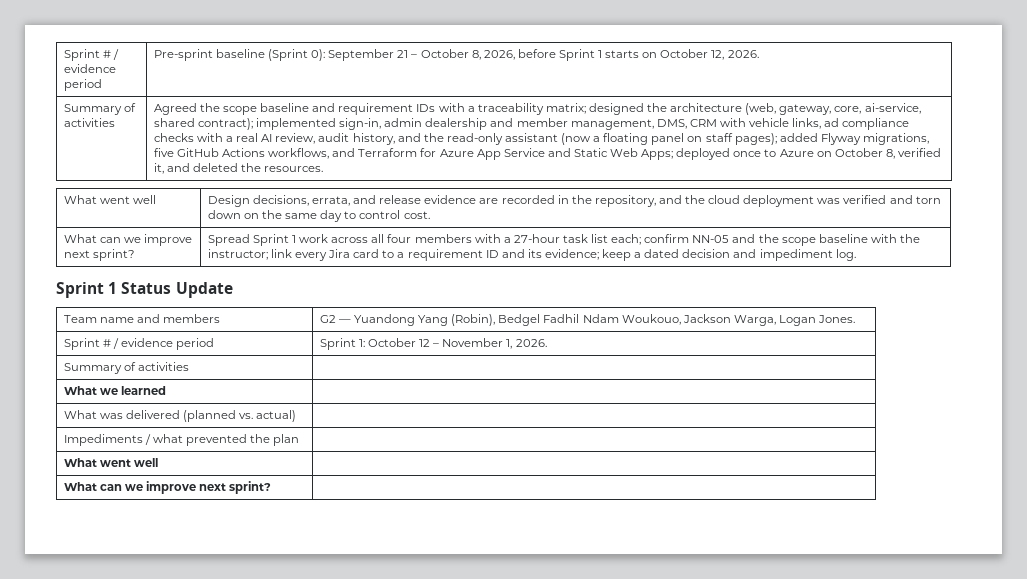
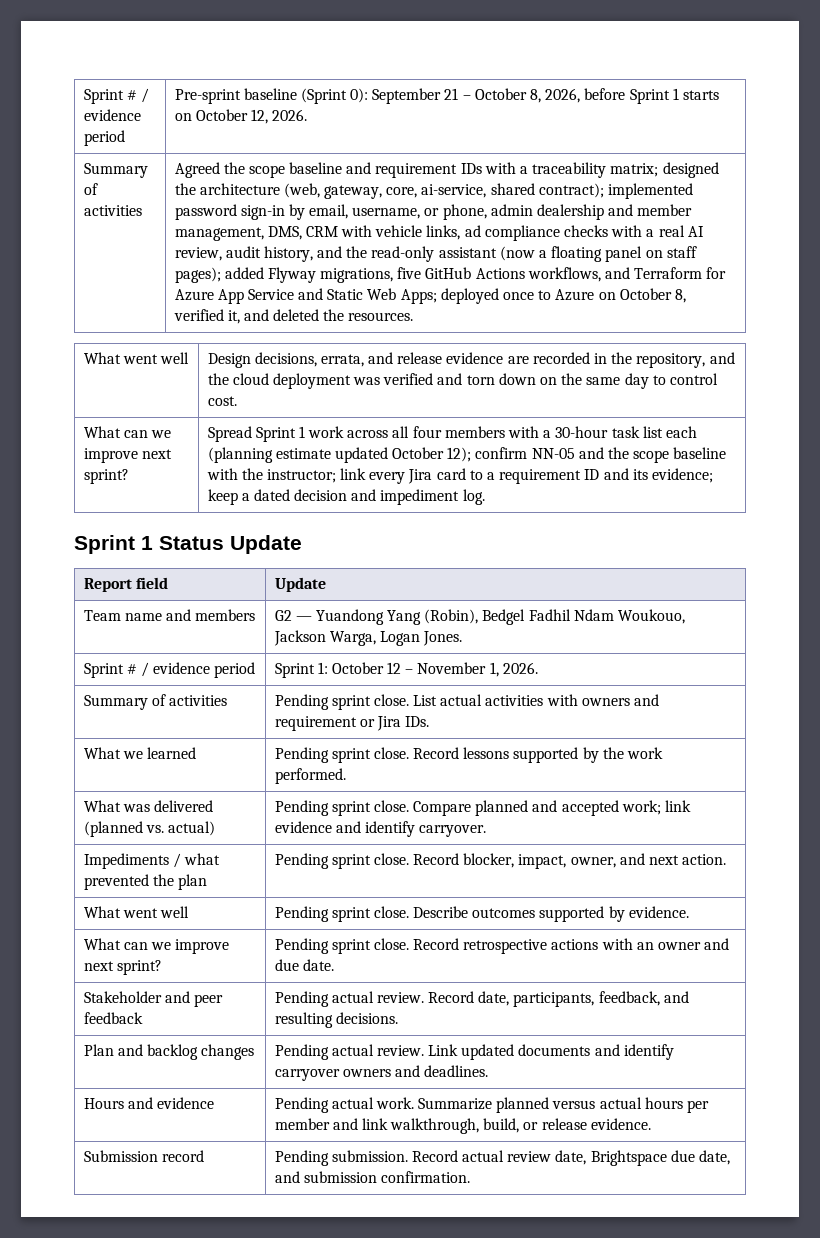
- implemented sign-in, admin dealership and member management, DMS, CRM with vehicle links, ad compliance checks with a real AI review, audit history, and the read-only assistant (now a floating panel on staff pages);
+ implemented password sign-in by email, username, or phone, admin dealership and member management, DMS, CRM with vehicle links, ad compliance checks with a real AI review, audit history, and the read-only assistant (now a floating panel on staff pages);
- Spread Sprint 1 work across all four members with a 27-hour task list each; confirm NN-05 and the scope baseline with the instructor; link every Jira card to a requirement ID and its evidence; keep a dated decision and impediment log.
+ Spread Sprint 1 work across all four members with a 30-hour task list each (planning estimate updated October 12); confirm NN-05 and the scope baseline with the instructor; link every Jira card to a requirement ID and its evidence; keep a dated decision and impediment log.
+ Report field | Update
  Sprint # / evidence period | Sprint 1: October 12 – November 1, 2026.
- Summary of activities |
- What we learned |
+ Summary of activities | Pending sprint close. List actual activities with owners and requirement or Jira IDs.
+ What we learned | Pending sprint close. Record lessons supported by the work performed.
- What was delivered (planned vs. actual) |
+ What was delivered (planned vs. actual) | Pending sprint close. Compare planned and accepted work; link evidence and identify carryover.
- Impediments / what prevented the plan |
- What went well |
- What can we improve next sprint? |
+ Impediments / what prevented the plan | Pending sprint close. Record blocker, impact, owner, and next action.
+ What went well | Pending sprint close. Describe outcomes supported by evidence.
+ What can we improve next sprint? | Pending sprint close. Record retrospective actions with an owner and due date.
+ Stakeholder and peer feedback | Pending actual review. Record date, participants, feedback, and resulting decisions.
+ Plan and backlog changes | Pending actual review. Link updated documents and identify carryover owners and deadlines.
+ Hours and evidence | Pending actual work. Summarize planned versus actual hours per member and link walkthrough, build, or release evidence.
+ Submission record | Pending submission. Record actual review date, Brightspace due date, and submission confirmation.

